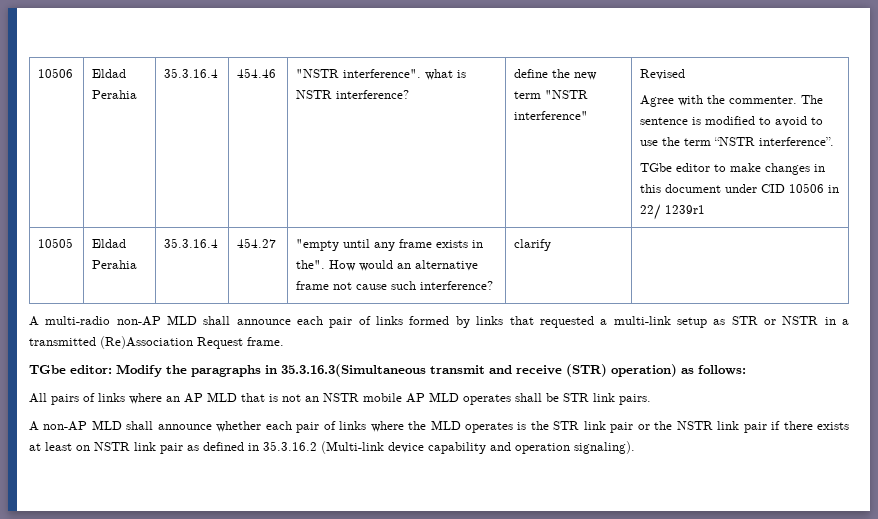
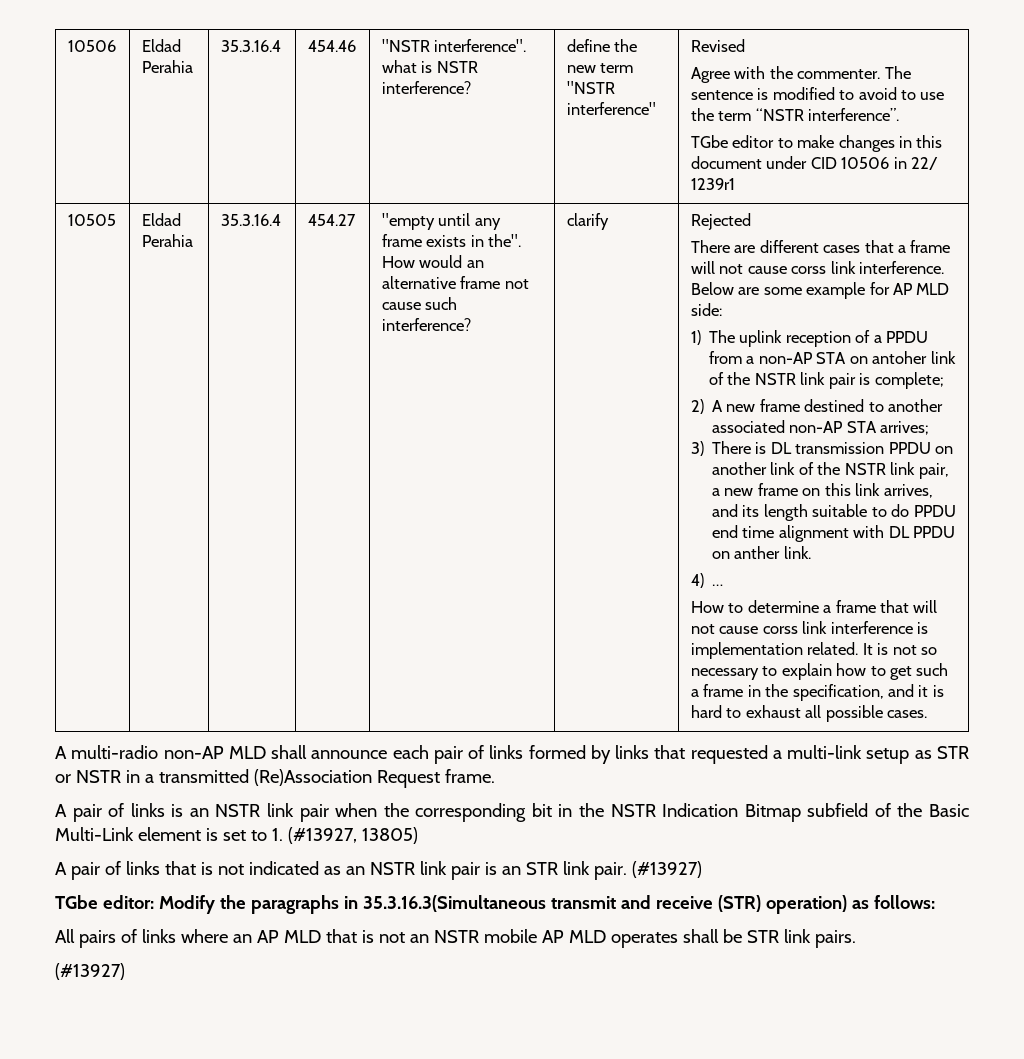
+ Rejected
+ There are different cases that a frame will not cause corss link interference. Below are some example for AP MLD side:
+ 1) The uplink reception of a PPDU from a non-AP STA on antoher link of the NSTR link pair is complete;
+ 2) A new frame destined to another associated non-AP STA arrives;
+ 3) There is DL transmission PPDU on another link of the NSTR link pair, a new frame on this link arrives, and its length suitable to do PPDU end time alignment with DL PPDU on anther link.
+ 4) …
+ How to determine a frame that will not cause corss link interference is implementation related. It is not so necessary to explain how to get such a frame in the specification, and it is hard to exhaust all possible cases.
+ A pair of links is an NSTR link pair when the corresponding bit in the NSTR Indication Bitmap subfield of the Basic Multi-Link element is set to 1. (#13927, 13805)
+ A pair of links that is not indicated as an NSTR link pair is an STR link pair. (#13927)
  All pairs of links where an AP MLD that is not an NSTR mobile AP MLD operates shall be STR link pairs.
- A non-AP MLD shall announce whether each pair of links where the MLD operates is the STR link pair or the NSTR link pair if there exists at least on NSTR link pair as defined in 35.3.16.2 (Multi-link device capability and operation signaling).
+ (#13927)

